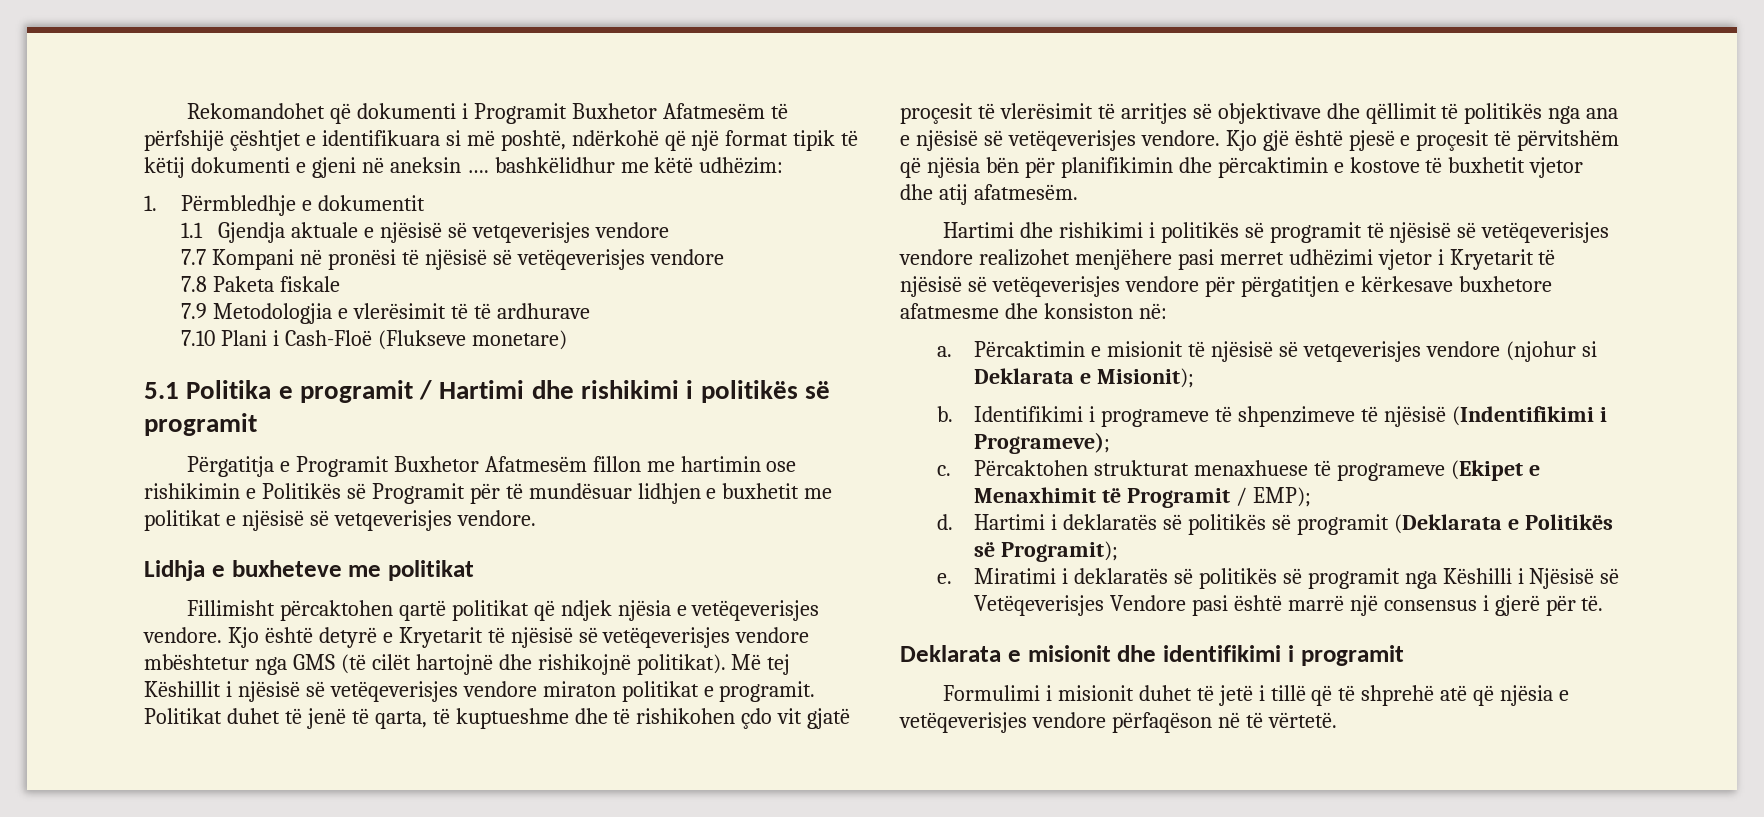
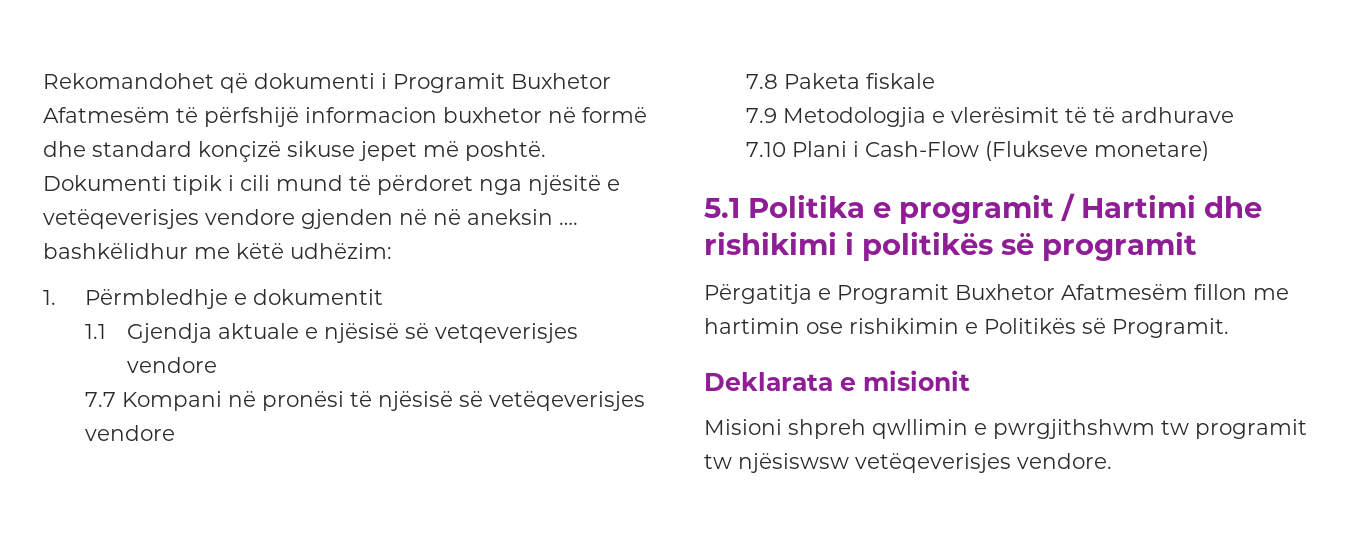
- Rekomandohet që dokumenti i Programit Buxhetor Afatmesëm të përfshijë çështjet e identifikuara si më poshtë, ndërkohë që një format tipik të këtij dokumenti e gjeni në aneksin …. bashkëlidhur me këtë udhëzim:
+ Rekomandohet që dokumenti i Programit Buxhetor Afatmesëm të përfshijë informacion buxhetor në formë dhe standard konçizë sikuse jepet më poshtë. Dokumenti tipik i cili mund të përdoret nga njësitë e vetëqeverisjes vendore gjenden në në aneksin …. bashkëlidhur me këtë udhëzim:
- 7.10 Plani i Cash-Floë (Flukseve monetare)
+ 7.10 Plani i Cash-Flow (Flukseve monetare)
- Përgatitja e Programit Buxhetor Afatmesëm fillon me hartimin ose rishikimin e Politikës së Programit për të mundësuar lidhjen e buxhetit me politikat e njësisë së vetqeverisjes vendore.
- Lidhja e buxheteve me politikat
- Fillimisht përcaktohen qartë politikat që ndjek njësia e vetëqeverisjes vendore. Kjo është detyrë e Kryetarit të njësisë së vetëqeverisjes vendore mbështetur nga GMS (të cilët hartojnë dhe rishikojnë politikat). Më tej Këshillit i njësisë së vetëqeverisjes vendore miraton politikat e programit. Politikat duhet të jenë të qarta, të kuptueshme dhe të rishikohen çdo vit gjatë proçesit të vlerësimit të arritjes së objektivave dhe qëllimit të politikës nga ana e njësisë së vetëqeverisjes vendore. Kjo gjë është pjesë e proçesit të përvitshëm që njësia bën për planifikimin dhe përcaktimin e kostove të buxhetit vjetor dhe atij afatmesëm.
- Hartimi dhe rishikimi i politikës së programit të njësisë së vetëqeverisjes vendore realizohet menjëhere pasi merret udhëzimi vjetor i Kryetarit të njësisë së vetëqeverisjes vendore për përgatitjen e kërkesave buxhetore afatmesme dhe konsiston në:
- a. Përcaktimin e misionit të njësisë së vetqeverisjes vendore (njohur si Deklarata e Misionit);
- b. Identifikimi i programeve të shpenzimeve të njësisë (Indentifikimi i Programeve);
- c. Përcaktohen strukturat menaxhuese të programeve (Ekipet e Menaxhimit të Programit / EMP);
- d. Hartimi i deklaratës së politikës së programit (Deklarata e Politikës së Programit);
- e. Miratimi i deklaratës së politikës së programit nga Këshilli i Njësisë së Vetëqeverisjes Vendore pasi është marrë një consensus i gjerë për të.
- Deklarata e misionit dhe identifikimi i programit
- Formulimi i misionit duhet të jetë i tillë që të shprehë atë që njësia e vetëqeverisjes vendore përfaqëson në të vërtetë.
+ Përgatitja e Programit Buxhetor Afatmesëm fillon me hartimin ose rishikimin e Politikës së Programit.
+ Deklarata e misionit
+ Misioni shpreh qwllimin e pwrgjithshwm tw programit tw njësiswsw vetëqeverisjes vendore.

